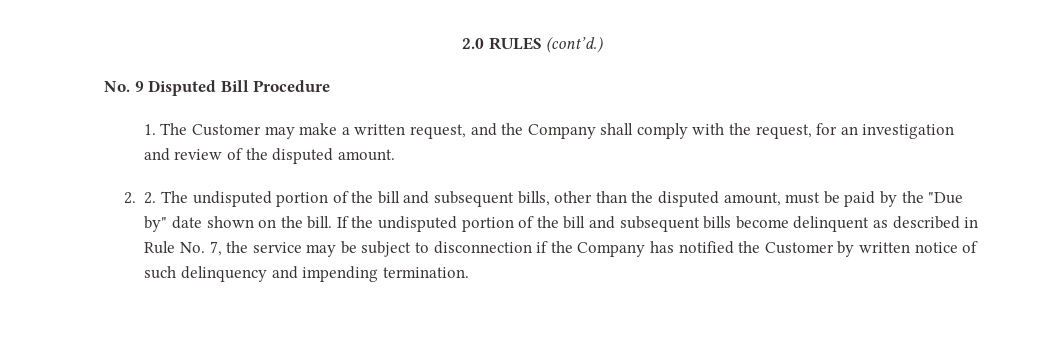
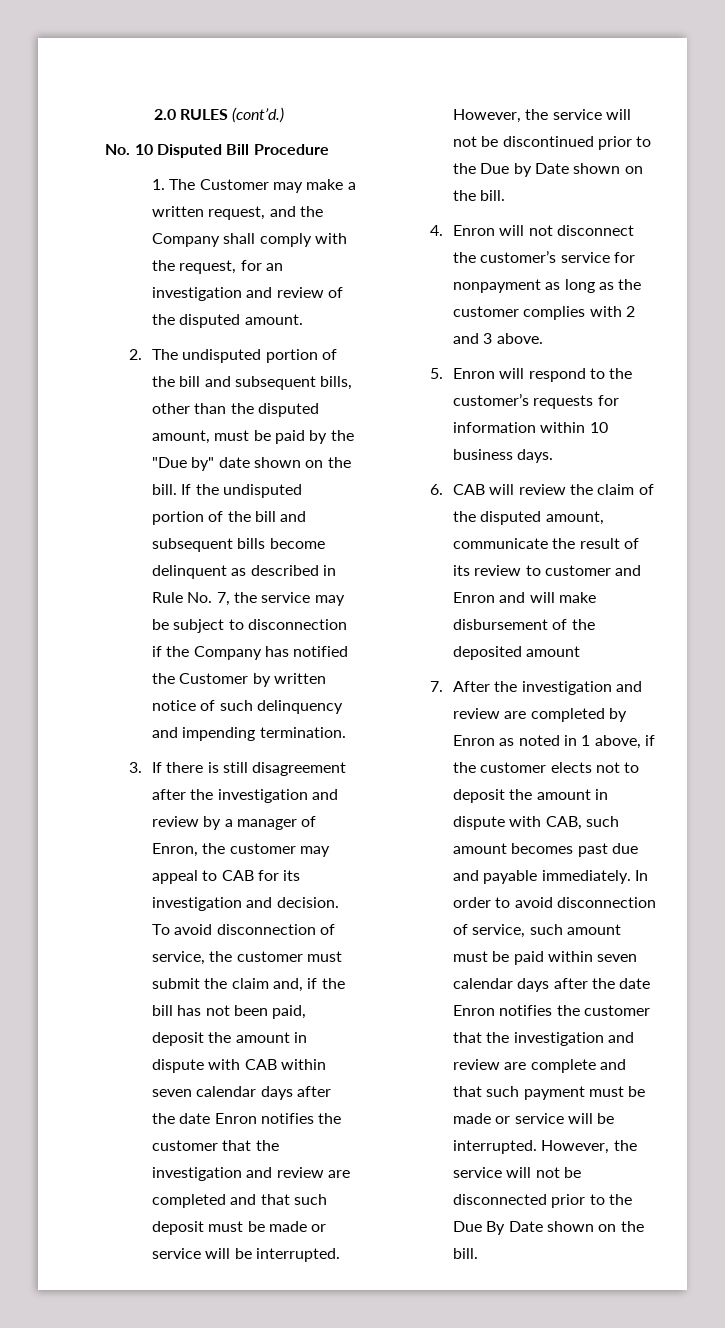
- No. 9 Disputed Bill Procedure
+ No. 10 Disputed Bill Procedure
- 2. 2. The undisputed portion of the bill and subsequent bills, other than the disputed amount, must be paid by the "Due by" date shown on the bill.
+ 2. The undisputed portion of the bill and subsequent bills, other than the disputed amount, must be paid by the "Due by" date shown on the bill.
+ 3. If there is still disagreement after the investigation and review by a manager of Enron, the customer may appeal to CAB for its investigation and decision. To avoid disconnection of service, the customer must submit the claim and, if the bill has not been paid, deposit the amount in dispute with CAB within seven calendar days after the date Enron notifies the customer that the investigation and review are completed and that such deposit must be made or service will be interrupted. However, the service will not be discontinued prior to the Due by Date shown on the bill.
+ 4. Enron will not disconnect the customer’s service for nonpayment as long as the customer complies with 2 and 3 above.
+ 5. Enron will respond to the customer’s requests for information within 10 business days.
+ 6. CAB will review the claim of the disputed amount, communicate the result of its review to customer and Enron and will make disbursement of the deposited amount
+ 7. After the investigation and review are completed by Enron as noted in 1 above, if the customer elects not to deposit the amount in dispute with CAB, such amount becomes past due and payable immediately. In order to avoid disconnection of service, such amount must be paid within seven calendar days after the date Enron notifies the customer that the investigation and review are complete and that such payment must be made or service will be interrupted. However, the service will not be disconnected prior to the Due By Date shown on the bill.

